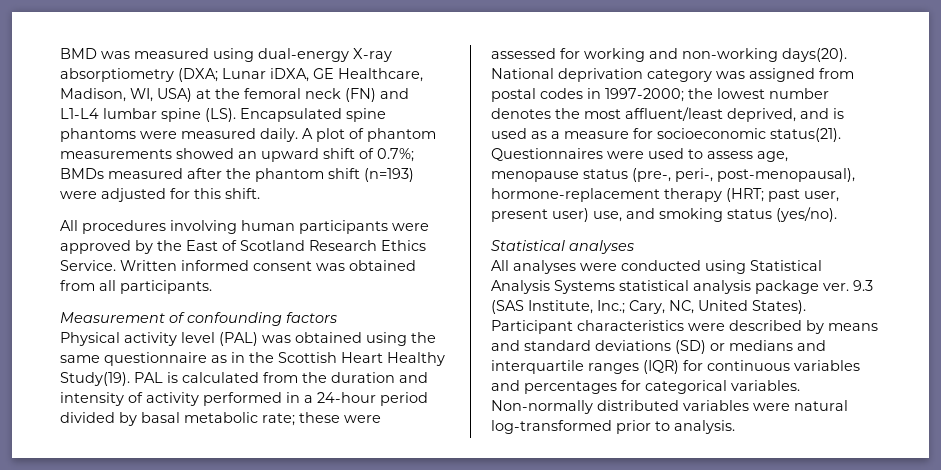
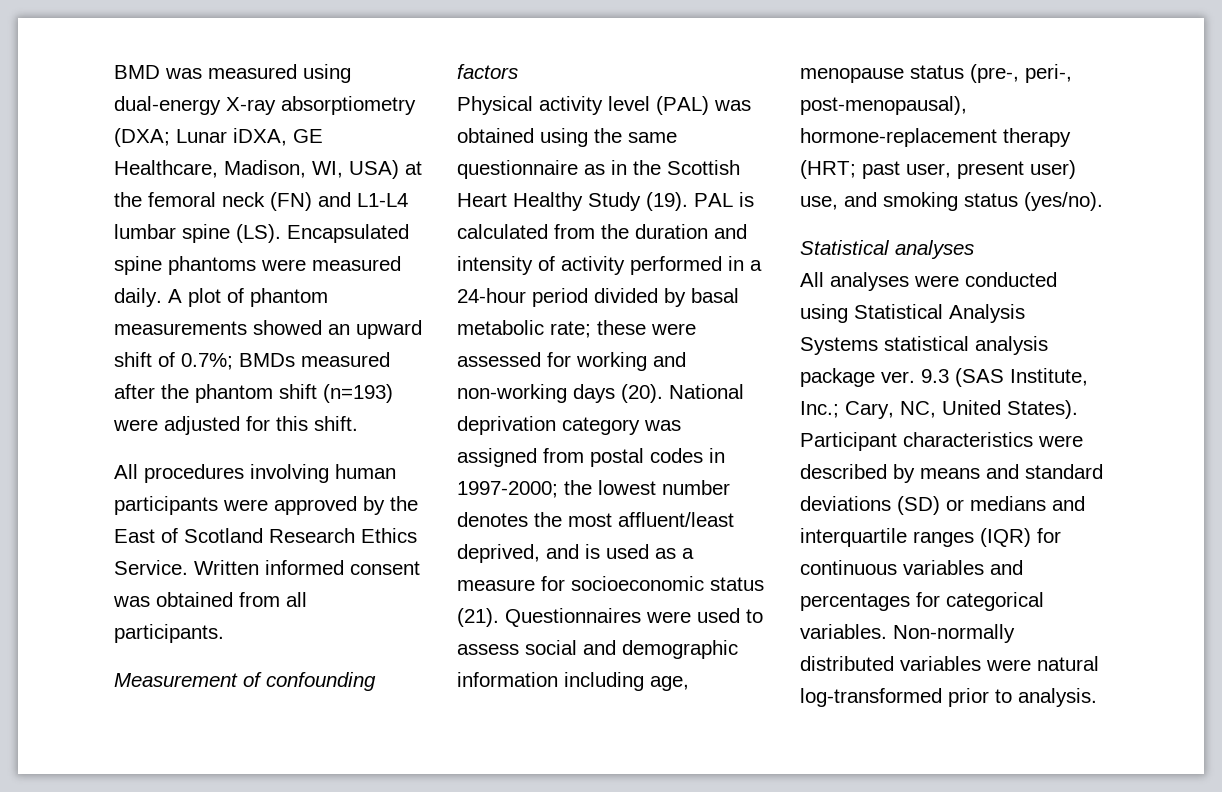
- Physical activity level (PAL) was obtained using the same questionnaire as in the Scottish Heart Healthy Study(19).
+ Physical activity level (PAL) was obtained using the same questionnaire as in the Scottish Heart Healthy Study (19).
- PAL is calculated from the duration and intensity of activity performed in a 24-hour period divided by basal metabolic rate; these were assessed for working and non-working days(20).
+ PAL is calculated from the duration and intensity of activity performed in a 24-hour period divided by basal metabolic rate; these were assessed for working and non-working days (20).
- National deprivation category was assigned from postal codes in 1997-2000; the lowest number denotes the most affluent/least deprived, and is used as a measure for socioeconomic status(21).
+ National deprivation category was assigned from postal codes in 1997-2000; the lowest number denotes the most affluent/least deprived, and is used as a measure for socioeconomic status (21).
- Questionnaires were used to assess age, menopause status (pre-, peri-, post-menopausal), hormone-replacement therapy (HRT; past user, present user) use, and smoking status (yes/no).
+ Questionnaires were used to assess social and demographic information including age, menopause status (pre-, peri-, post-menopausal), hormone-replacement therapy (HRT; past user, present user) use, and smoking status (yes/no).

